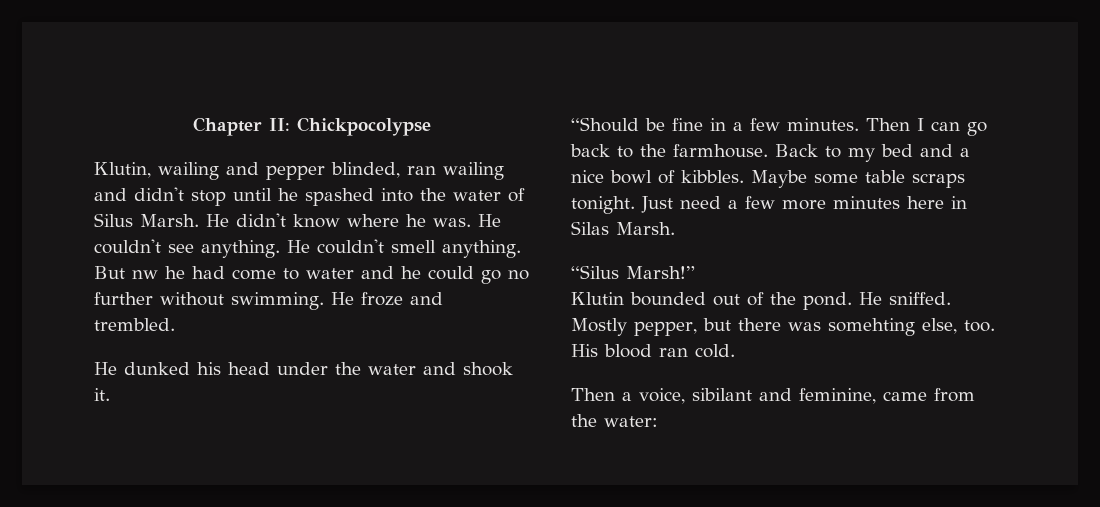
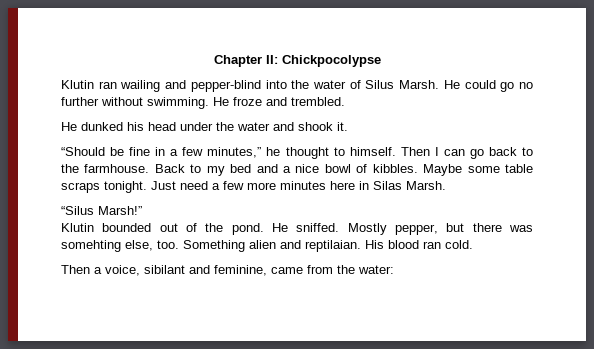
- Klutin, wailing and pepper blinded, ran wailing and didn't stop until he spashed into the water of Silus Marsh.
+ Klutin ran wailing and pepper-blind into the water of Silus Marsh.
- He didn't know where he was. He couldn't see anything. He couldn't smell anything. But nw he had come to water and he could go no further without swimming.
+ He could go no further without swimming.
- “Should be fine in a few minutes.
+ “Should be fine in a few minutes,” he thought to himself.
+ Something alien and reptilaian.

